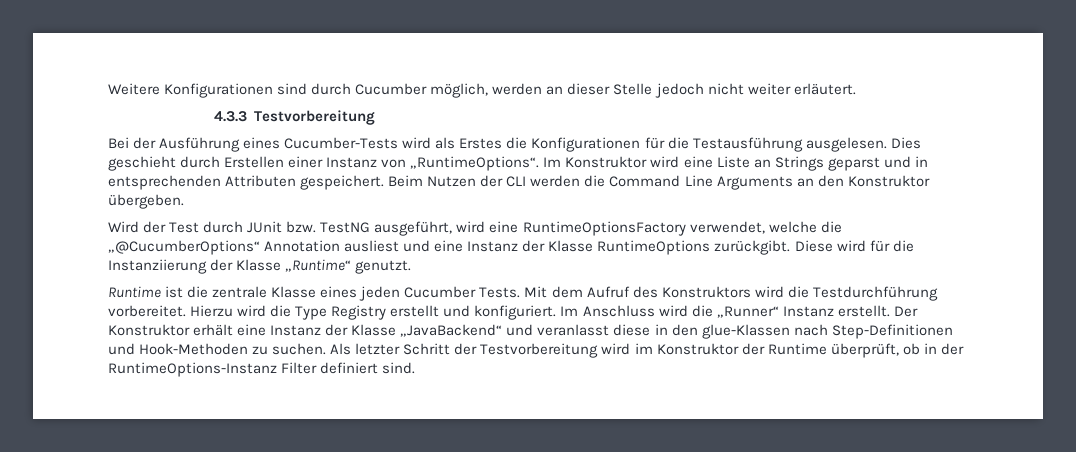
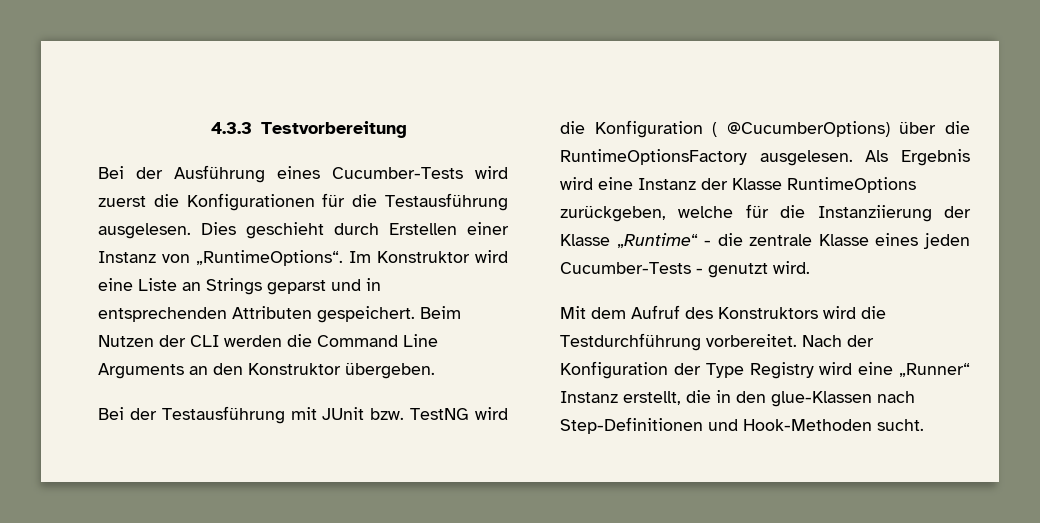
- Weitere Konfigurationen sind durch Cucumber möglich, werden an dieser Stelle jedoch nicht weiter erläutert.
- Bei der Ausführung eines Cucumber-Tests wird als Erstes die Konfigurationen für die Testausführung ausgelesen.
+ Bei der Ausführung eines Cucumber-Tests wird zuerst die Konfigurationen für die Testausführung ausgelesen.
- Wird der Test durch JUnit bzw. TestNG ausgeführt, wird eine RuntimeOptionsFactory verwendet, welche die „@CucumberOptions“ Annotation ausliest und eine Instanz der Klasse RuntimeOptions zurückgibt. Diese wird für die Instanziierung der Klasse „Runtime“ genutzt.
- Runtime ist die zentrale Klasse eines jeden Cucumber Tests. Mit dem Aufruf des Konstruktors wird die Testdurchführung vorbereitet.
+ Bei der Testausführung mit JUnit bzw. TestNG wird die Konfiguration ( @CucumberOptions) über die RuntimeOptionsFactory ausgelesen. Als Ergebnis wird eine Instanz der Klasse RuntimeOptions zurückgeben, welche für die Instanziierung der Klasse „Runtime“ - die zentrale Klasse eines jeden Cucumber-Tests - genutzt wird.
+ Mit dem Aufruf des Konstruktors wird die Testdurchführung vorbereitet.
- Hierzu wird die Type Registry erstellt und konfiguriert. Im Anschluss wird die „Runner“ Instanz erstellt. Der Konstruktor erhält eine Instanz der Klasse „JavaBackend“ und veranlasst diese in den glue-Klassen nach Step-Definitionen und Hook-Methoden zu suchen. Als letzter Schritt der Testvorbereitung wird im Konstruktor der Runtime überprüft, ob in der RuntimeOptions-Instanz Filter definiert sind.
+ Nach der Konfiguration der Type Registry wird eine „Runner“ Instanz erstellt, die in den glue-Klassen nach Step-Definitionen und Hook-Methoden sucht.

